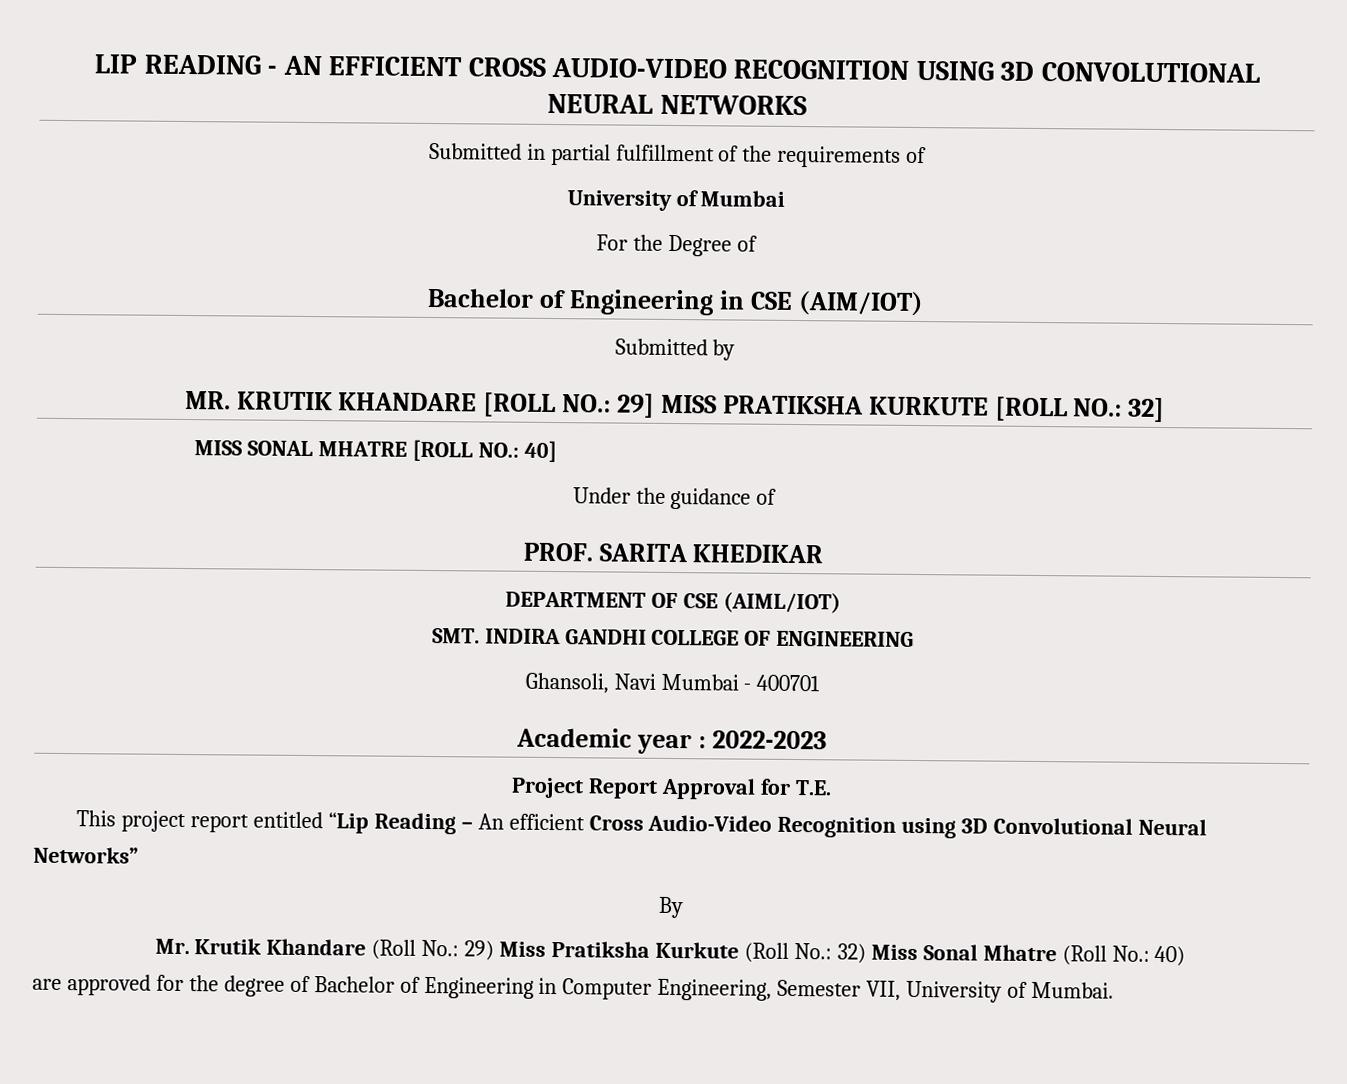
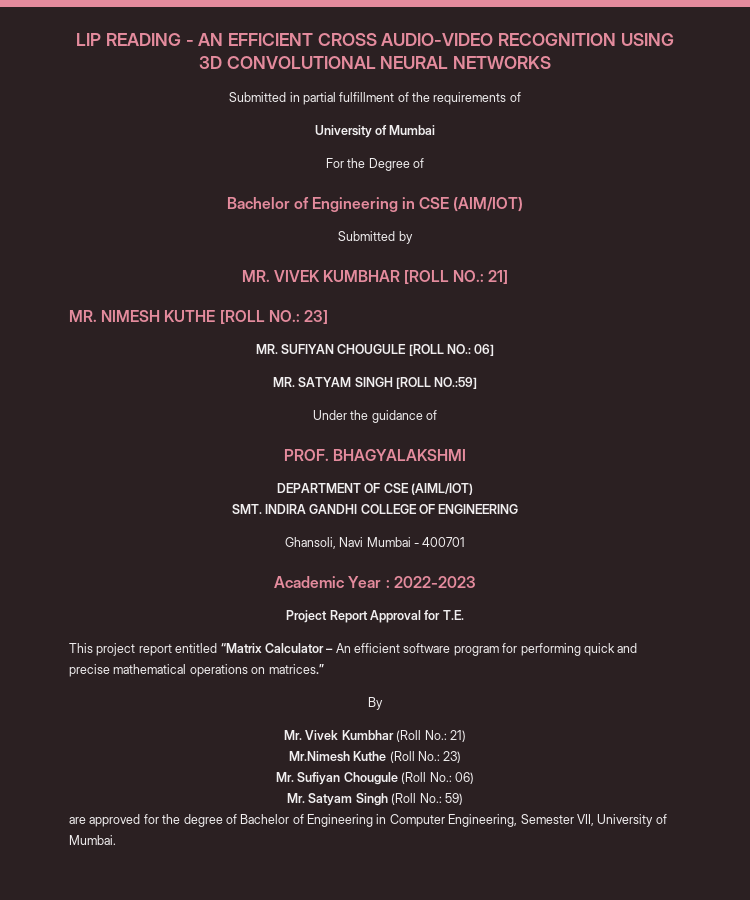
- MR. KRUTIK KHANDARE [ROLL NO.: 29] MISS PRATIKSHA KURKUTE [ROLL NO.: 32]
- MISS SONAL MHATRE [ROLL NO.: 40]
+ MR. VIVEK KUMBHAR [ROLL NO.: 21]
+ MR. NIMESH KUTHE [ROLL NO.: 23]
+ MR. SUFIYAN CHOUGULE [ROLL NO.: 06]
+ MR. SATYAM SINGH [ROLL NO.:59]
- PROF. SARITA KHEDIKAR
+ PROF. BHAGYALAKSHMI
- Academic year : 2022-2023
+ Academic Year : 2022-2023
- This project report entitled “Lip Reading – An efficient Cross Audio-Video Recognition using 3D Convolutional Neural Networks”
+ This project report entitled “Matrix Calculator – An efficient software program for performing quick and precise mathematical operations on matrices.”
  By
- Mr. Krutik Khandare (Roll No.: 29) Miss Pratiksha Kurkute (Roll No.: 32) Miss Sonal Mhatre (Roll No.: 40)
+ Mr. Vivek Kumbhar (Roll No.: 21)
+ Mr.Nimesh Kuthe (Roll No.: 23)
+ Mr. Sufiyan Chougule (Roll No.: 06)
+ Mr. Satyam Singh (Roll No.: 59)

